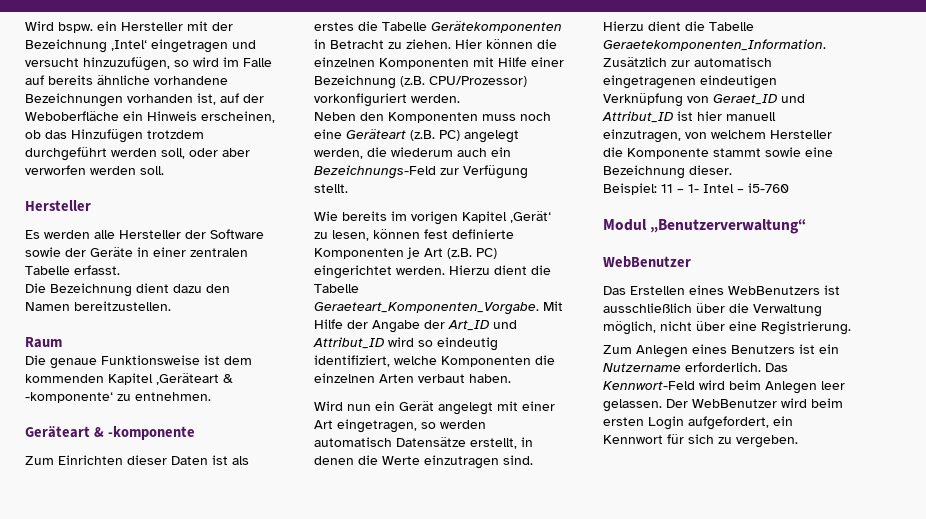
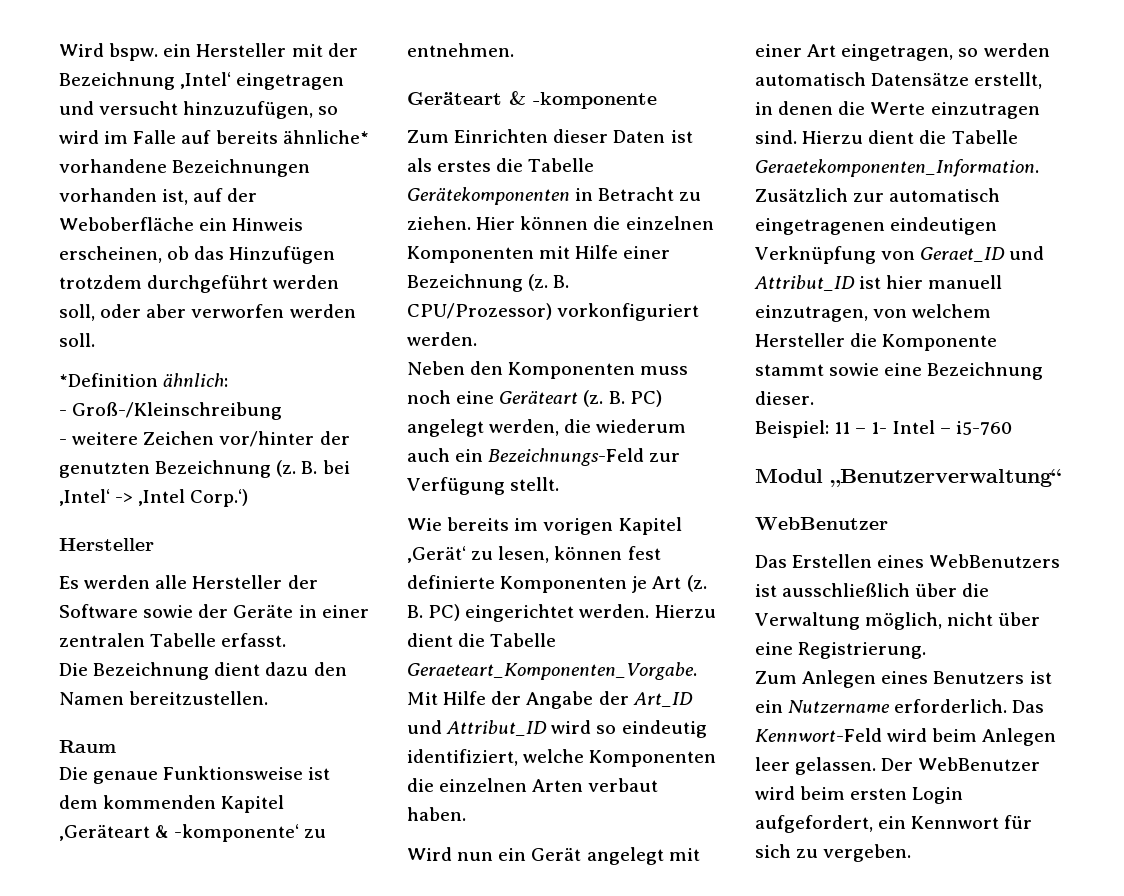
- Wird bspw. ein Hersteller mit der Bezeichnung ‚Intel‘ eingetragen und versucht hinzuzufügen, so wird im Falle auf bereits ähnliche vorhandene Bezeichnungen vorhanden ist, auf der Weboberfläche ein Hinweis erscheinen, ob das Hinzufügen trotzdem durchgeführt werden soll, oder aber verworfen werden soll.
+ Wird bspw. ein Hersteller mit der Bezeichnung ‚Intel‘ eingetragen und versucht hinzuzufügen, so wird im Falle auf bereits ähnliche* vorhandene Bezeichnungen vorhanden ist, auf der Weboberfläche ein Hinweis erscheinen, ob das Hinzufügen trotzdem durchgeführt werden soll, oder aber verworfen werden soll.
+ *Definition ähnlich:
+ - Groß-/Kleinschreibung
+ - weitere Zeichen vor/hinter der genutzten Bezeichnung (z. B. bei ‚Intel‘ -> ‚Intel Corp.‘)
- Hier können die einzelnen Komponenten mit Hilfe einer Bezeichnung (z.B. CPU/Prozessor) vorkonfiguriert werden.
+ Hier können die einzelnen Komponenten mit Hilfe einer Bezeichnung (z. B. CPU/Prozessor) vorkonfiguriert werden.
- Neben den Komponenten muss noch eine Geräteart (z.B. PC) angelegt werden, die wiederum auch ein Bezeichnungs-Feld zur Verfügung stellt.
+ Neben den Komponenten muss noch eine Geräteart (z. B. PC) angelegt werden, die wiederum auch ein Bezeichnungs-Feld zur Verfügung stellt.
- Wie bereits im vorigen Kapitel ‚Gerät‘ zu lesen, können fest definierte Komponenten je Art (z.B. PC) eingerichtet werden.
+ Wie bereits im vorigen Kapitel ‚Gerät‘ zu lesen, können fest definierte Komponenten je Art (z. B. PC) eingerichtet werden.

